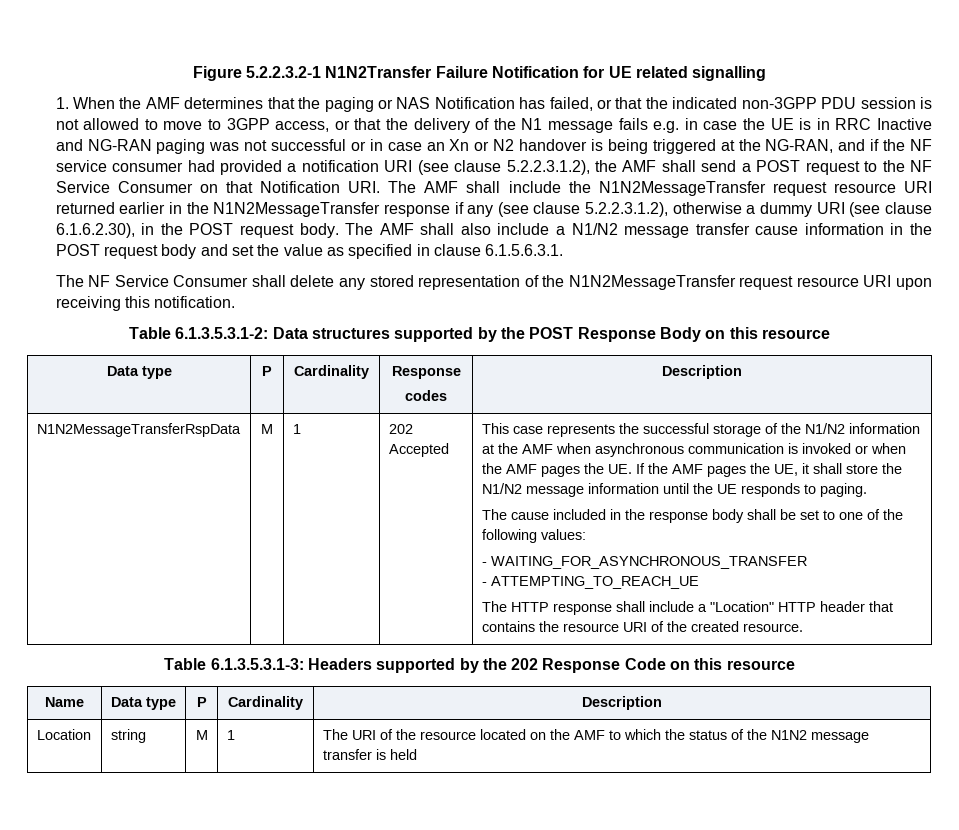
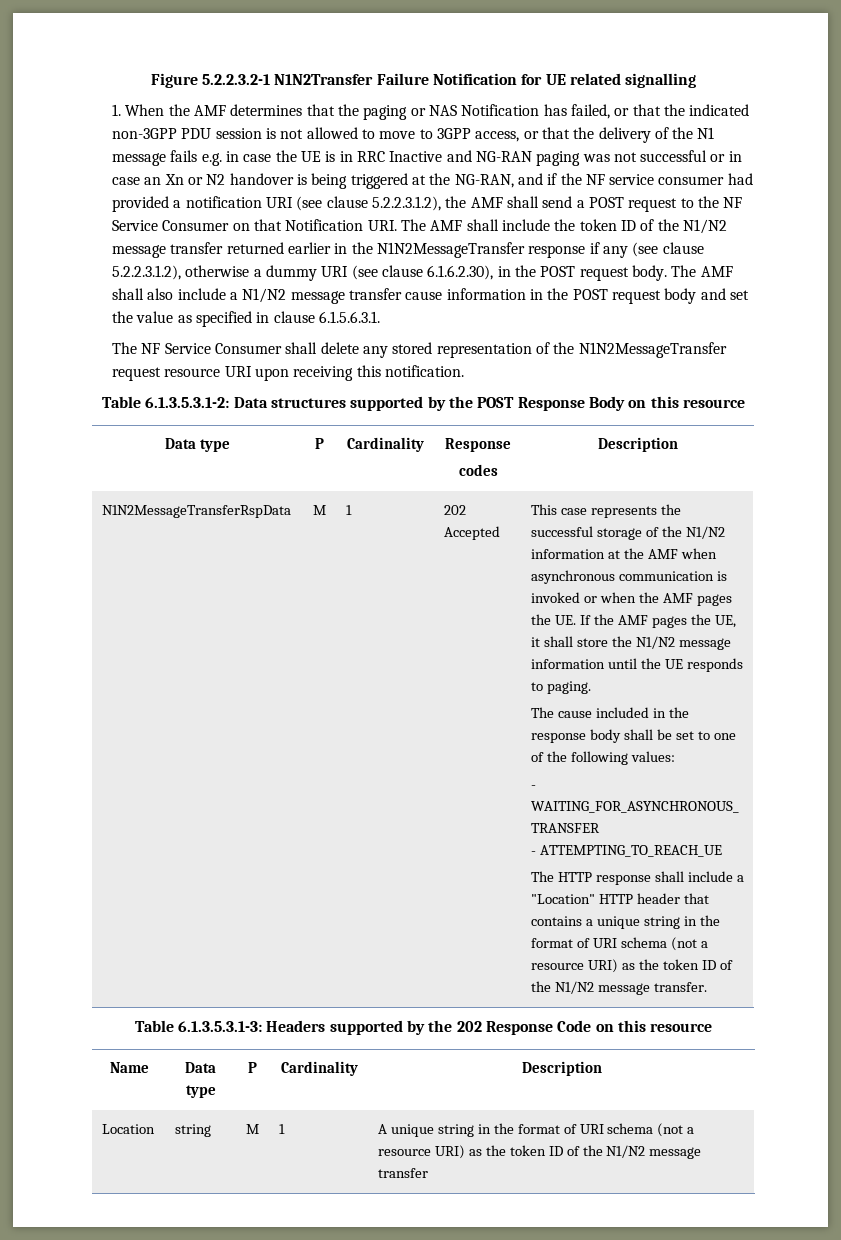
- 1. When the AMF determines that the paging or NAS Notification has failed, or that the indicated non-3GPP PDU session is not allowed to move to 3GPP access, or that the delivery of the N1 message fails e.g. in case the UE is in RRC Inactive and NG-RAN paging was not successful or in case an Xn or N2 handover is being triggered at the NG-RAN, and if the NF service consumer had provided a notification URI (see clause 5.2.2.3.1.2), the AMF shall send a POST request to the NF Service Consumer on that Notification URI. The AMF shall include the N1N2MessageTransfer request resource URI returned earlier in the N1N2MessageTransfer response if any (see clause 5.2.2.3.1.2), otherwise a dummy URI (see clause 6.1.6.2.30), in the POST request body.
+ 1. When the AMF determines that the paging or NAS Notification has failed, or that the indicated non-3GPP PDU session is not allowed to move to 3GPP access, or that the delivery of the N1 message fails e.g. in case the UE is in RRC Inactive and NG-RAN paging was not successful or in case an Xn or N2 handover is being triggered at the NG-RAN, and if the NF service consumer had provided a notification URI (see clause 5.2.2.3.1.2), the AMF shall send a POST request to the NF Service Consumer on that Notification URI. The AMF shall include the token ID of the N1/N2 message transfer returned earlier in the N1N2MessageTransfer response if any (see clause 5.2.2.3.1.2), otherwise a dummy URI (see clause 6.1.6.2.30), in the POST request body.
- The HTTP response shall include a "Location" HTTP header that contains the resource URI of the created resource.
+ The HTTP response shall include a "Location" HTTP header that contains a unique string in the format of URI schema (not a resource URI) as the token ID of the N1/N2 message transfer.
- Location | string | M | 1 | The URI of the resource located on the AMF to which the status of the N1N2 message transfer is held
+ Location | string | M | 1 | A unique string in the format of URI schema (not a resource URI) as the token ID of the N1/N2 message transfer

